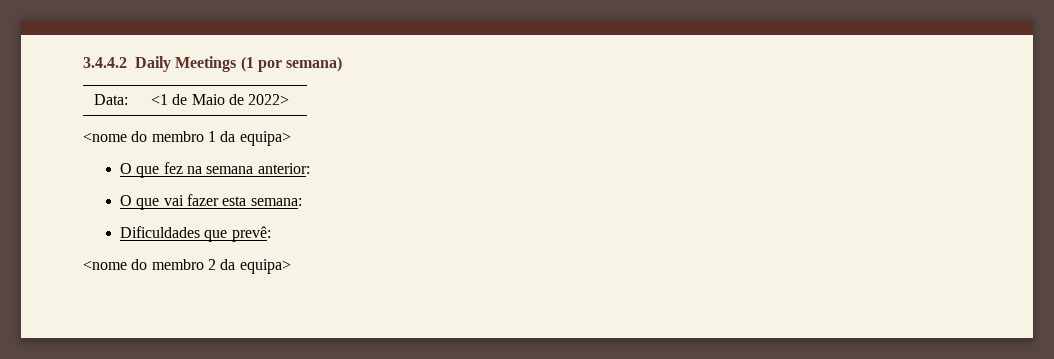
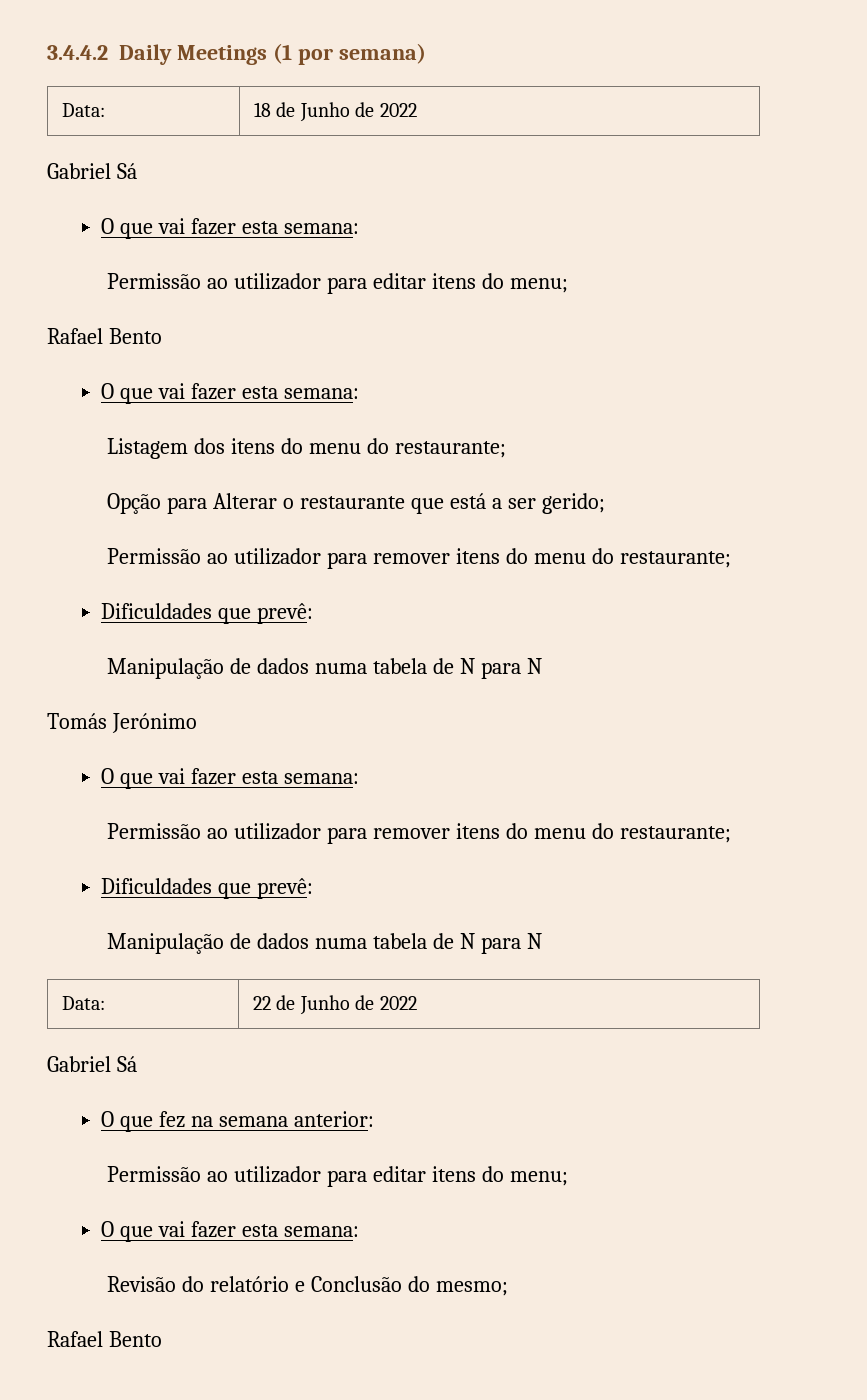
- Data: | <1 de Maio de 2022>
- <nome do membro 1 da equipa>
+ Data: | 18 de Junho de 2022
+ Gabriel Sá
+ O que vai fazer esta semana:
+ Permissão ao utilizador para editar itens do menu;
+ Rafael Bento
+ O que vai fazer esta semana:
+ Listagem dos itens do menu do restaurante;
+ Opção para Alterar o restaurante que está a ser gerido;
+ Permissão ao utilizador para remover itens do menu do restaurante;
+ Dificuldades que prevê:
+ Manipulação de dados numa tabela de N para N
+ Tomás Jerónimo
+ O que vai fazer esta semana:
+ Permissão ao utilizador para remover itens do menu do restaurante;
+ Dificuldades que prevê:
+ Manipulação de dados numa tabela de N para N
+ Data: | 22 de Junho de 2022
+ Gabriel Sá
  O que fez na semana anterior:
+ Permissão ao utilizador para editar itens do menu;
  O que vai fazer esta semana:
- Dificuldades que prevê:
- <nome do membro 2 da equipa>
+ Revisão do relatório e Conclusão do mesmo;
+ Rafael Bento

